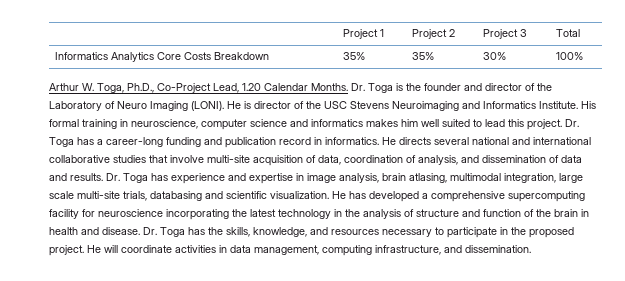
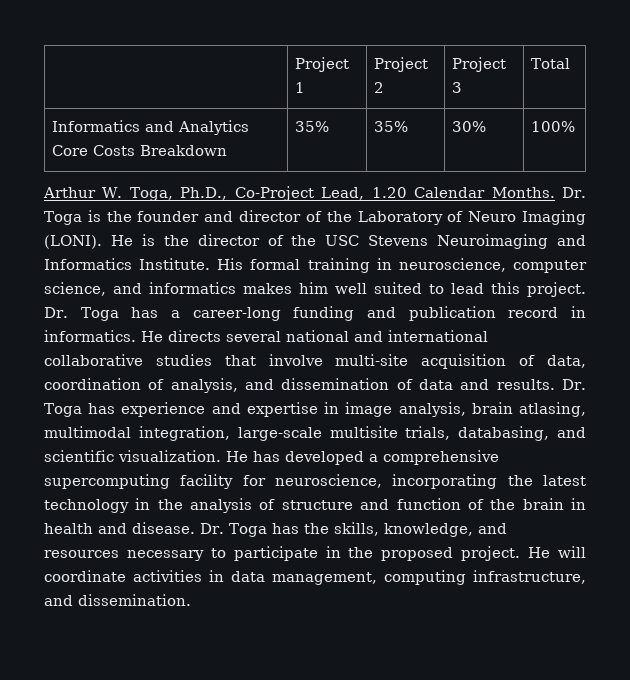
- Informatics Analytics Core Costs Breakdown | 35% | 35% | 30% | 100%
+ Informatics and Analytics Core Costs Breakdown | 35% | 35% | 30% | 100%
- He is director of the USC Stevens Neuroimaging and Informatics Institute.
+ He is the director of the USC Stevens Neuroimaging and Informatics Institute.
- His formal training in neuroscience, computer science and informatics makes him well suited to lead this project.
+ His formal training in neuroscience, computer science, and informatics makes him well suited to lead this project.
- Dr. Toga has experience and expertise in image analysis, brain atlasing, multimodal integration, large scale multi-site trials, databasing and scientific visualization.
+ Dr. Toga has experience and expertise in image analysis, brain atlasing, multimodal integration, large-scale multisite trials, databasing, and scientific visualization.
- He has developed a comprehensive supercomputing facility for neuroscience incorporating the latest technology in the analysis of structure and function of the brain in health and disease.
+ He has developed a comprehensive supercomputing facility for neuroscience, incorporating the latest technology in the analysis of structure and function of the brain in health and disease.

